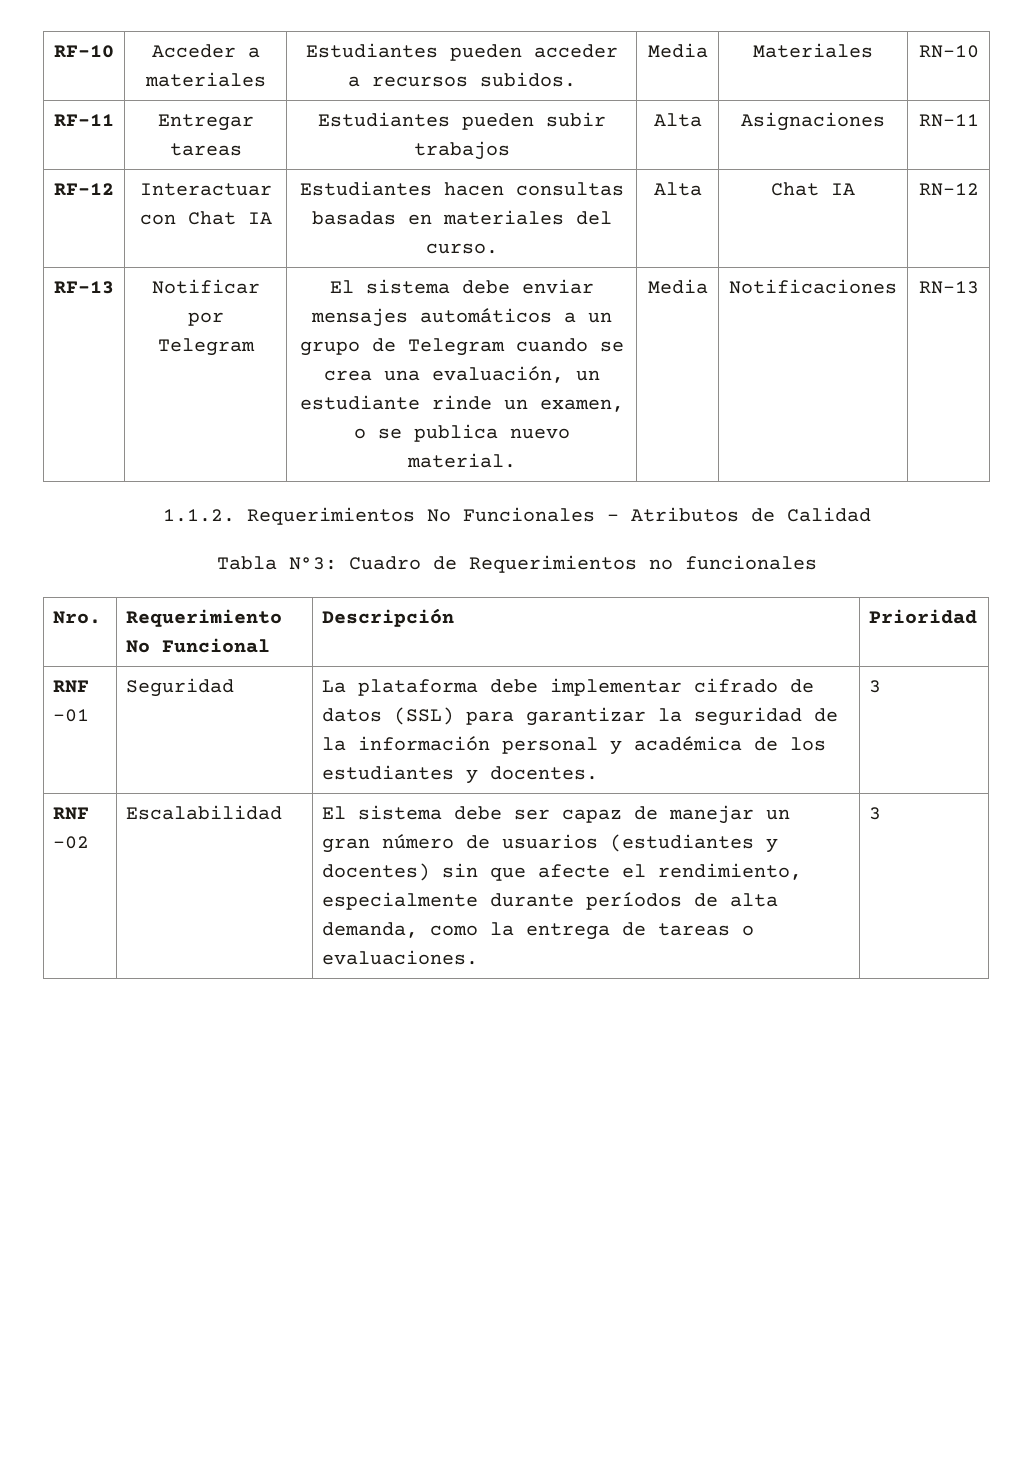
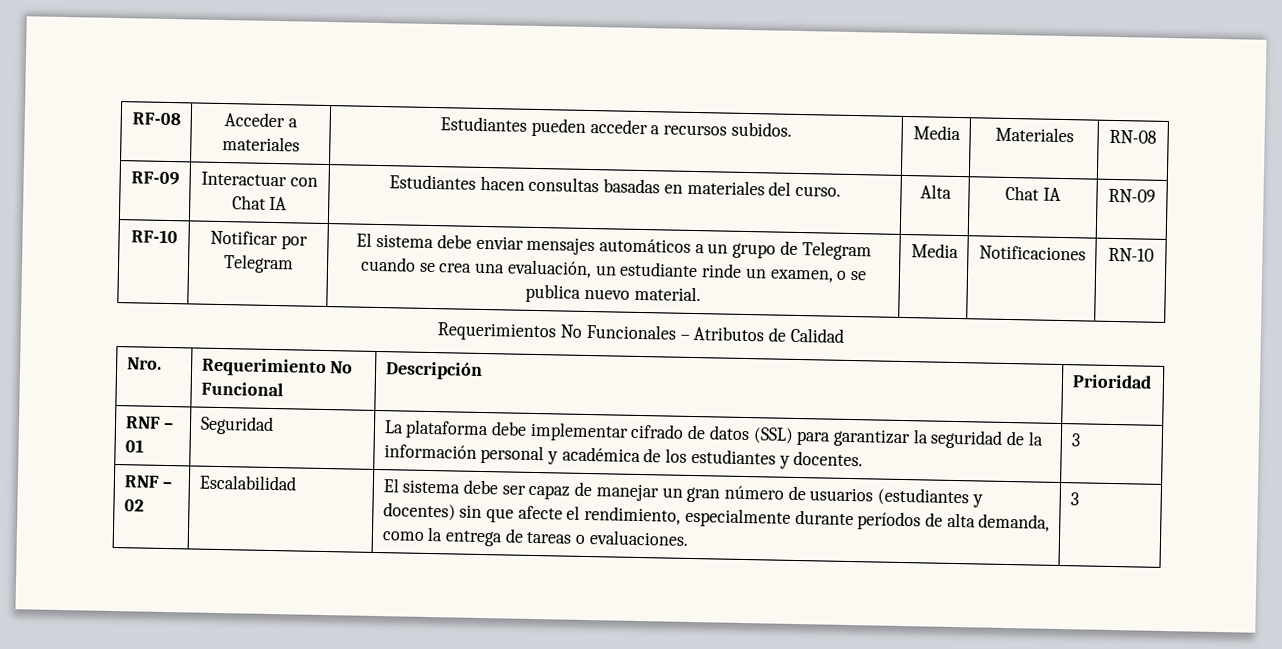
- RF-10 | Acceder a materiales | Estudiantes pueden acceder a recursos subidos. | Media | Materiales | RN-10
- RF-11 | Entregar tareas | Estudiantes pueden subir trabajos | Alta | Asignaciones | RN-11
- RF-12 | Interactuar con Chat IA | Estudiantes hacen consultas basadas en materiales del curso. | Alta | Chat IA | RN-12
- RF-13 | Notificar por Telegram | El sistema debe enviar mensajes automáticos a un grupo de Telegram cuando se crea una evaluación, un estudiante rinde un examen, o se publica nuevo material. | Media | Notificaciones | RN-13
- 1.1.2. Requerimientos No Funcionales – Atributos de Calidad
+ RF-08 | Acceder a materiales | Estudiantes pueden acceder a recursos subidos. | Media | Materiales | RN-08
+ RF-09 | Interactuar con Chat IA | Estudiantes hacen consultas basadas en materiales del curso. | Alta | Chat IA | RN-09
+ RF-10 | Notificar por Telegram | El sistema debe enviar mensajes automáticos a un grupo de Telegram cuando se crea una evaluación, un estudiante rinde un examen, o se publica nuevo material. | Media | Notificaciones | RN-10
+ Requerimientos No Funcionales – Atributos de Calidad
- Tabla N°3: Cuadro de Requerimientos no funcionales
- RNF -01 | Seguridad | La plataforma debe implementar cifrado de datos (SSL) para garantizar la seguridad de la información personal y académica de los estudiantes y docentes. | 3
+ RNF – 01 | Seguridad | La plataforma debe implementar cifrado de datos (SSL) para garantizar la seguridad de la información personal y académica de los estudiantes y docentes. | 3
- RNF -02 | Escalabilidad | El sistema debe ser capaz de manejar un gran número de usuarios (estudiantes y docentes) sin que afecte el rendimiento, especialmente durante períodos de alta demanda, como la entrega de tareas o evaluaciones. | 3
+ RNF – 02 | Escalabilidad | El sistema debe ser capaz de manejar un gran número de usuarios (estudiantes y docentes) sin que afecte el rendimiento, especialmente durante períodos de alta demanda, como la entrega de tareas o evaluaciones. | 3

